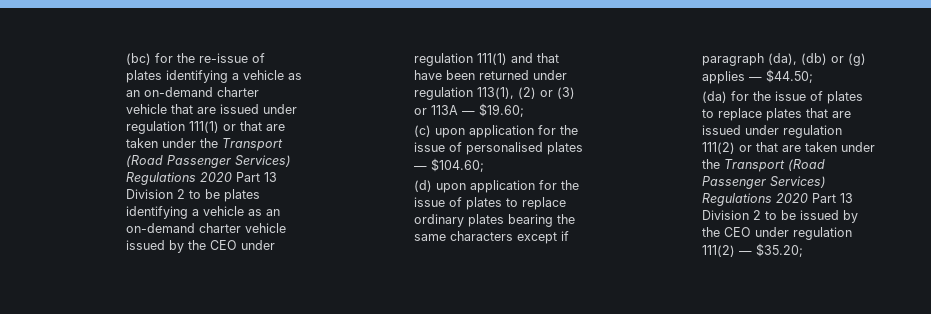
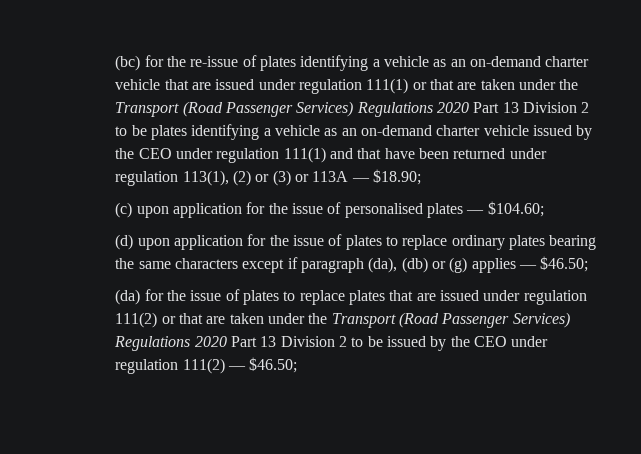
- (bc) for the re-issue of plates identifying a vehicle as an on-demand charter vehicle that are issued under regulation 111(1) or that are taken under the Transport (Road Passenger Services) Regulations 2020 Part 13 Division 2 to be plates identifying a vehicle as an on-demand charter vehicle issued by the CEO under regulation 111(1) and that have been returned under regulation 113(1), (2) or (3) or 113A — $19.60;
+ (bc) for the re-issue of plates identifying a vehicle as an on-demand charter vehicle that are issued under regulation 111(1) or that are taken under the Transport (Road Passenger Services) Regulations 2020 Part 13 Division 2 to be plates identifying a vehicle as an on-demand charter vehicle issued by the CEO under regulation 111(1) and that have been returned under regulation 113(1), (2) or (3) or 113A — $18.90;
- (d) upon application for the issue of plates to replace ordinary plates bearing the same characters except if paragraph (da), (db) or (g) applies — $44.50;
+ (d) upon application for the issue of plates to replace ordinary plates bearing the same characters except if paragraph (da), (db) or (g) applies — $46.50;
- (da) for the issue of plates to replace plates that are issued under regulation 111(2) or that are taken under the Transport (Road Passenger Services) Regulations 2020 Part 13 Division 2 to be issued by the CEO under regulation 111(2) — $35.20;
+ (da) for the issue of plates to replace plates that are issued under regulation 111(2) or that are taken under the Transport (Road Passenger Services) Regulations 2020 Part 13 Division 2 to be issued by the CEO under regulation 111(2) — $46.50;

